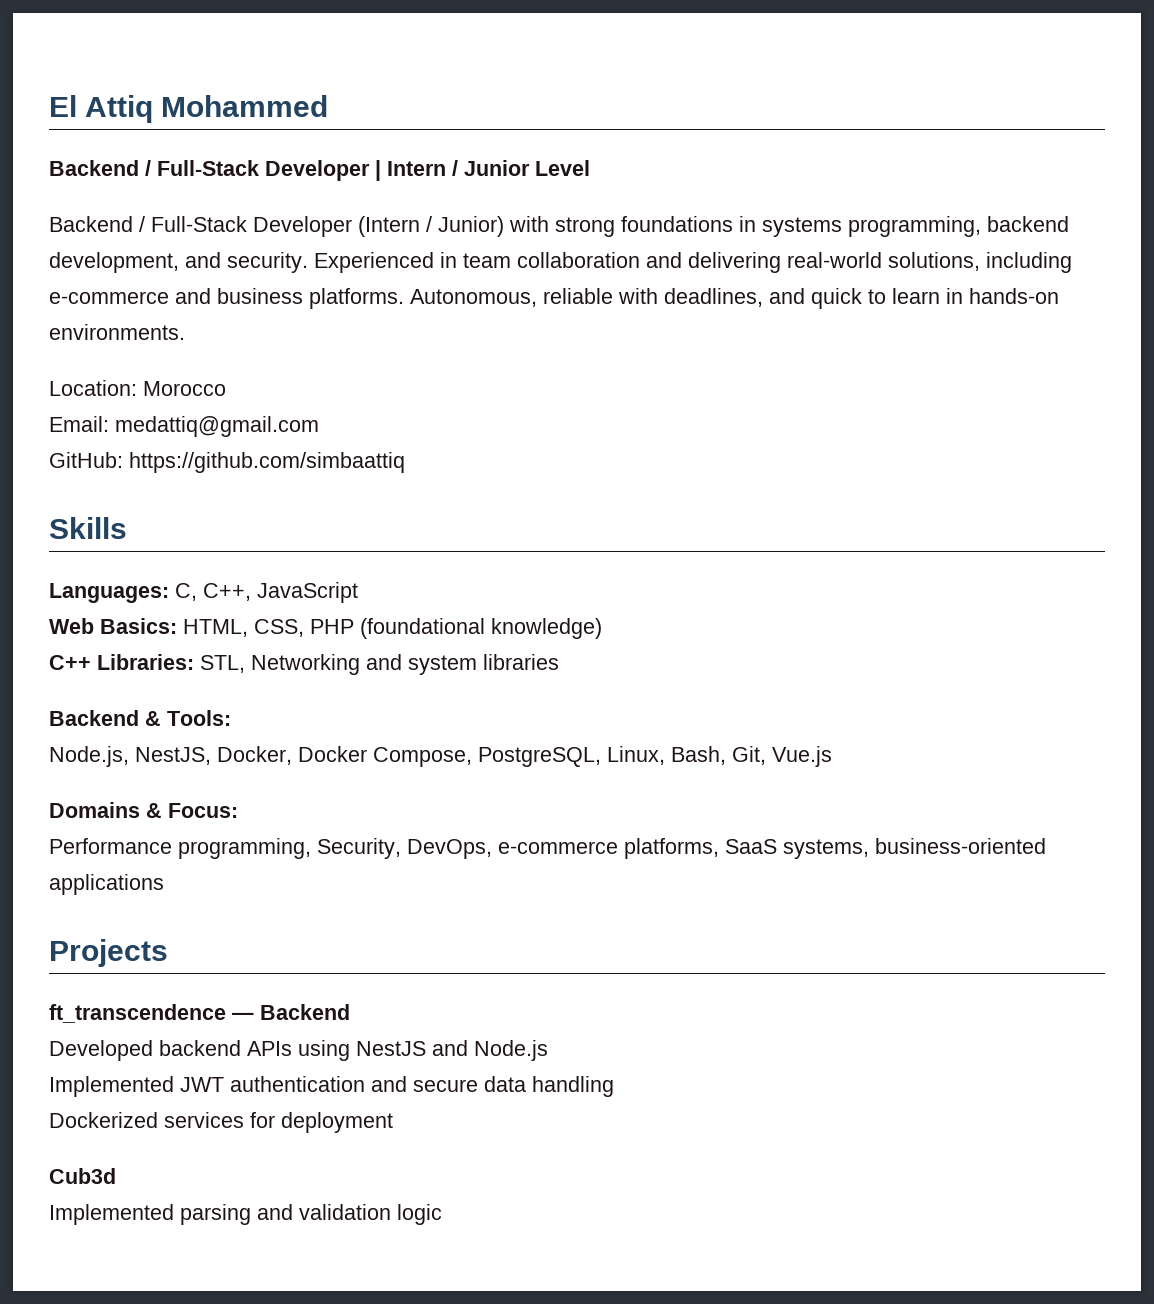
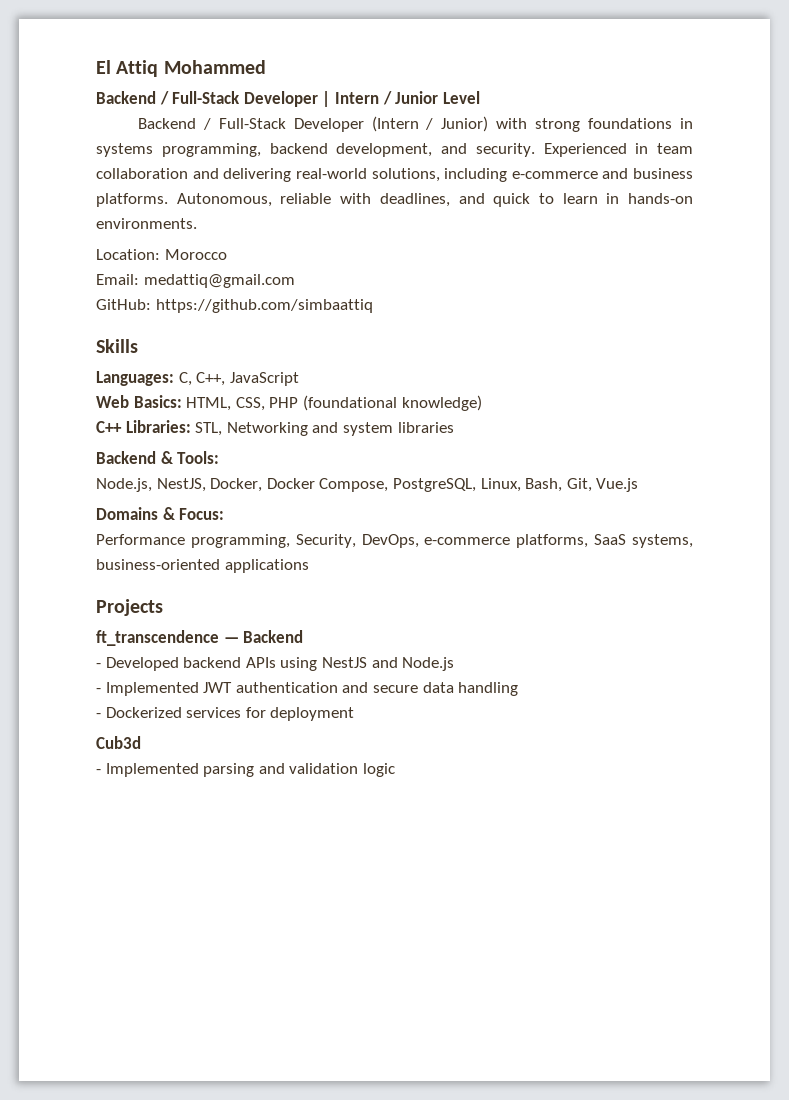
- Developed backend APIs using NestJS and Node.js
+ - Developed backend APIs using NestJS and Node.js
- Implemented JWT authentication and secure data handling
+ - Implemented JWT authentication and secure data handling
- Dockerized services for deployment
+ - Dockerized services for deployment
- Implemented parsing and validation logic
+ - Implemented parsing and validation logic

